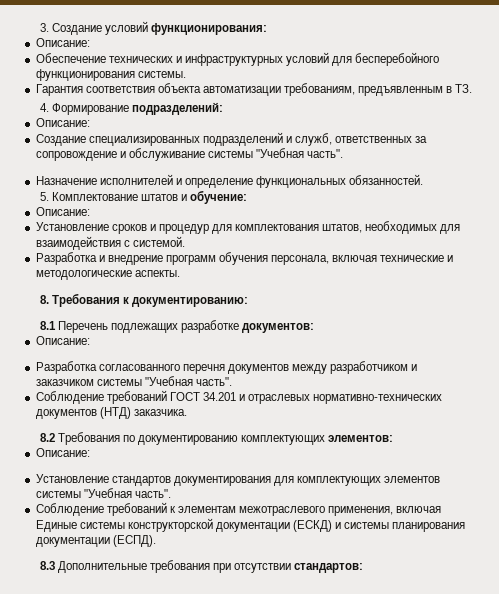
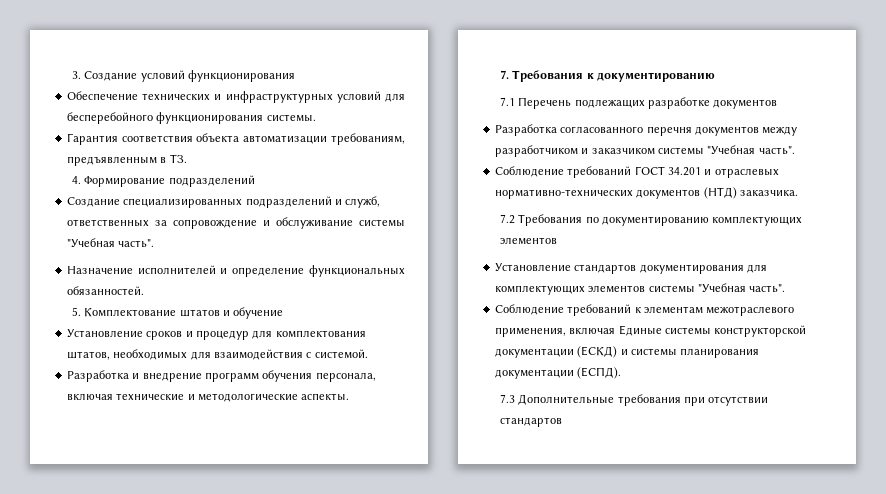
- 3. Создание условий функционирования:
- Описание:
+ 3. Создание условий функционирования
- 4. Формирование подразделений:
- Описание:
+ 4. Формирование подразделений
- 5. Комплектование штатов и обучение:
- Описание:
+ 5. Комплектование штатов и обучение
- 8. Требования к документированию:
- 8.1 Перечень подлежащих разработке документов:
- Описание:
+ 7. Требования к документированию
+ 7.1 Перечень подлежащих разработке документов
- 8.2 Требования по документированию комплектующих элементов:
- Описание:
+ 7.2 Требования по документированию комплектующих элементов
- 8.3 Дополнительные требования при отсутствии стандартов:
+ 7.3 Дополнительные требования при отсутствии стандартов

